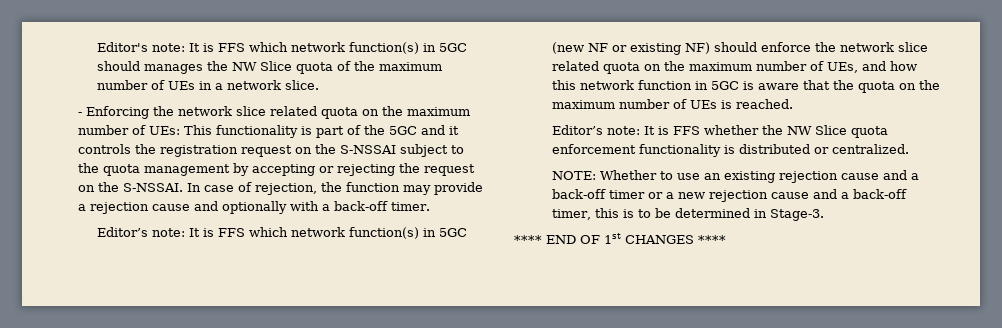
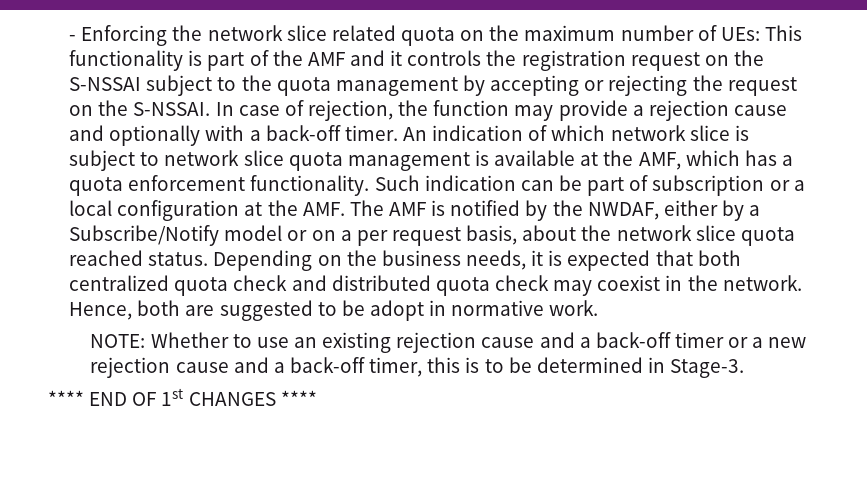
- Editor's note: It is FFS which network function(s) in 5GC should manages the NW Slice quota of the maximum number of UEs in a network slice.
- - Enforcing the network slice related quota on the maximum number of UEs: This functionality is part of the 5GC and it controls the registration request on the S-NSSAI subject to the quota management by accepting or rejecting the request on the S-NSSAI.
+ - Enforcing the network slice related quota on the maximum number of UEs: This functionality is part of the AMF and it controls the registration request on the S-NSSAI subject to the quota management by accepting or rejecting the request on the S-NSSAI.
- In case of rejection, the function may provide a rejection cause and optionally with a back-off timer.
- Editor’s note: It is FFS which network function(s) in 5GC (new NF or existing NF) should enforce the network slice related quota on the maximum number of UEs, and how this network function in 5GC is aware that the quota on the maximum number of UEs is reached.
- Editor’s note: It is FFS whether the NW Slice quota enforcement functionality is distributed or centralized.
+ In case of rejection, the function may provide a rejection cause and optionally with a back-off timer. An indication of which network slice is subject to network slice quota management is available at the AMF, which has a quota enforcement functionality. Such indication can be part of subscription or a local configuration at the AMF. The AMF is notified by the NWDAF, either by a Subscribe/Notify model or on a per request basis, about the network slice quota reached status. Depending on the business needs, it is expected that both centralized quota check and distributed quota check may coexist in the network. Hence, both are suggested to be adopt in normative work.

